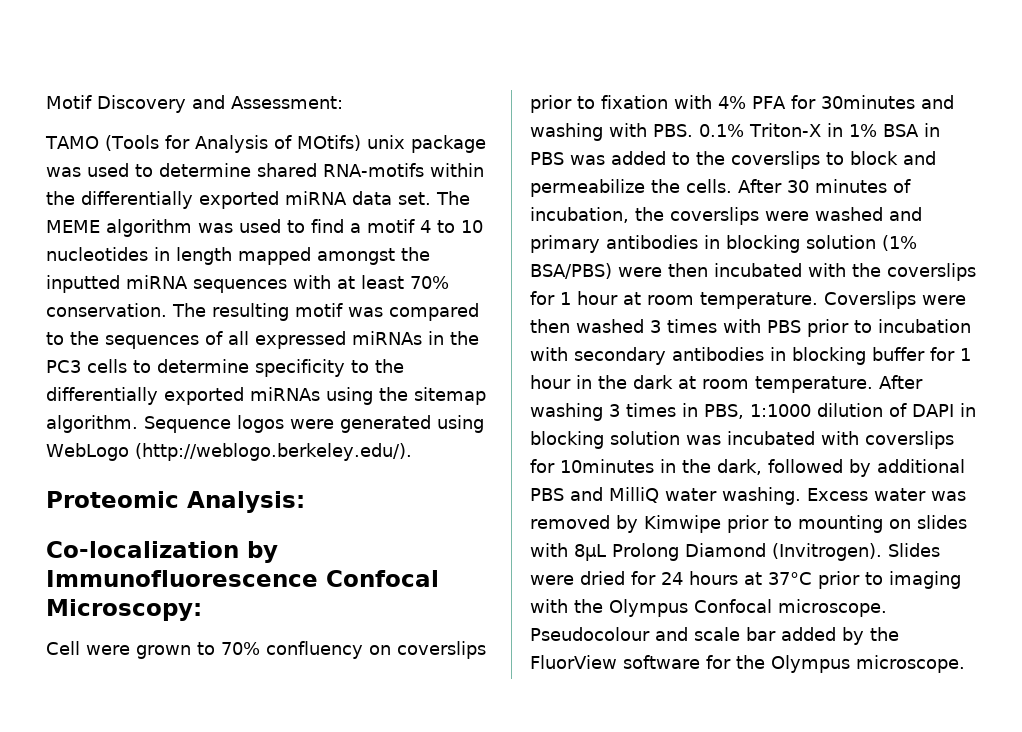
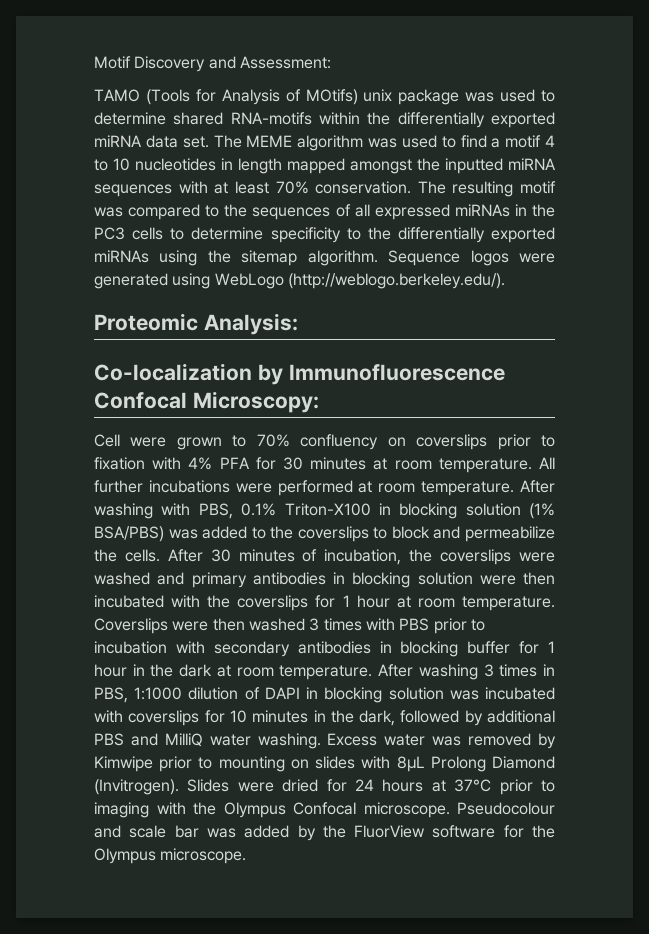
- Cell were grown to 70% confluency on coverslips prior to fixation with 4% PFA for 30minutes and washing with PBS. 0.1% Triton-X in 1% BSA in PBS was added to the coverslips to block and permeabilize the cells.
+ Cell were grown to 70% confluency on coverslips prior to fixation with 4% PFA for 30 minutes at room temperature. All further incubations were performed at room temperature. After washing with PBS, 0.1% Triton-X100 in blocking solution (1% BSA/PBS) was added to the coverslips to block and permeabilize the cells.
- After 30 minutes of incubation, the coverslips were washed and primary antibodies in blocking solution (1% BSA/PBS) were then incubated with the coverslips for 1 hour at room temperature.
+ After 30 minutes of incubation, the coverslips were washed and primary antibodies in blocking solution were then incubated with the coverslips for 1 hour at room temperature.
- After washing 3 times in PBS, 1:1000 dilution of DAPI in blocking solution was incubated with coverslips for 10minutes in the dark, followed by additional PBS and MilliQ water washing.
+ After washing 3 times in PBS, 1:1000 dilution of DAPI in blocking solution was incubated with coverslips for 10 minutes in the dark, followed by additional PBS and MilliQ water washing.
- Pseudocolour and scale bar added by the FluorView software for the Olympus microscope.
+ Pseudocolour and scale bar was added by the FluorView software for the Olympus microscope.

